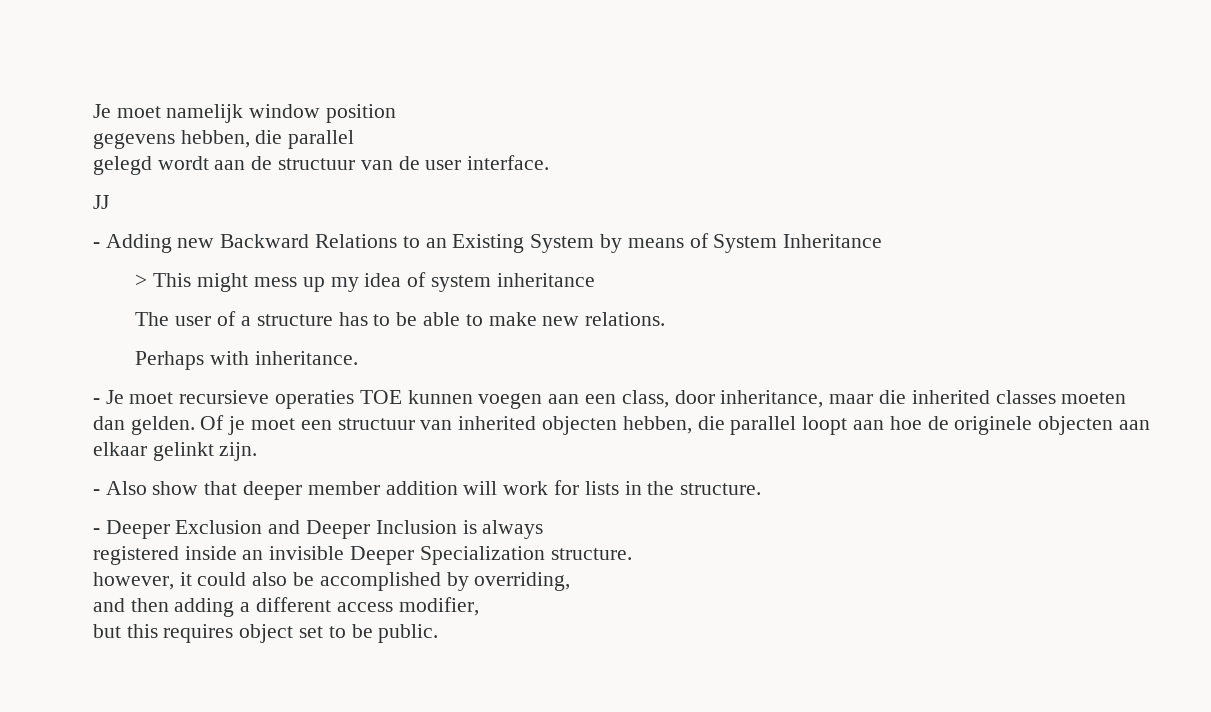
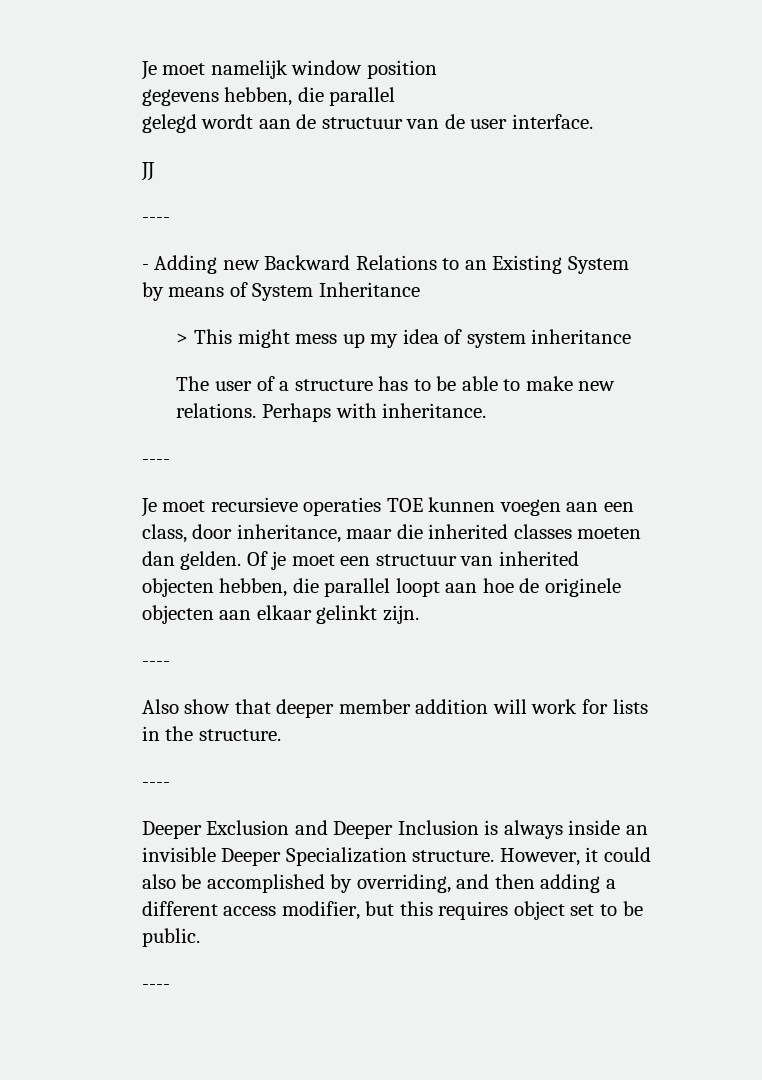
  JJ
+ ----
- The user of a structure has to be able to make new relations.
- Perhaps with inheritance.
- - Je moet recursieve operaties TOE kunnen voegen aan een class, door inheritance, maar die inherited classes moeten dan gelden.
+ The user of a structure has to be able to make new relations. Perhaps with inheritance.
+ ----
+ Je moet recursieve operaties TOE kunnen voegen aan een class, door inheritance, maar die inherited classes moeten dan gelden.
  Of je moet een structuur van inherited objecten hebben, die parallel loopt aan hoe de originele objecten aan elkaar gelinkt zijn.
- - Also show that deeper member addition will work for lists in the structure.
- - Deeper Exclusion and Deeper Inclusion is always
- registered inside an invisible Deeper Specialization structure.
- however, it could also be accomplished by overriding,
- and then adding a different access modifier,
- but this requires object set to be public.
+ ----
+ Also show that deeper member addition will work for lists in the structure.
+ ----
+ Deeper Exclusion and Deeper Inclusion is always inside an invisible Deeper Specialization structure. However, it could also be accomplished by overriding, and then adding a different access modifier, but this requires object set to be public.
+ ----

